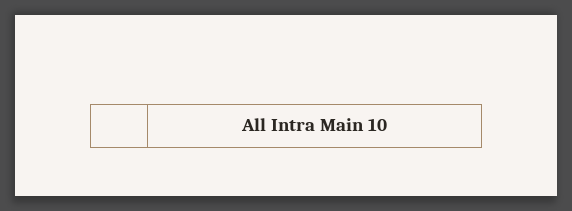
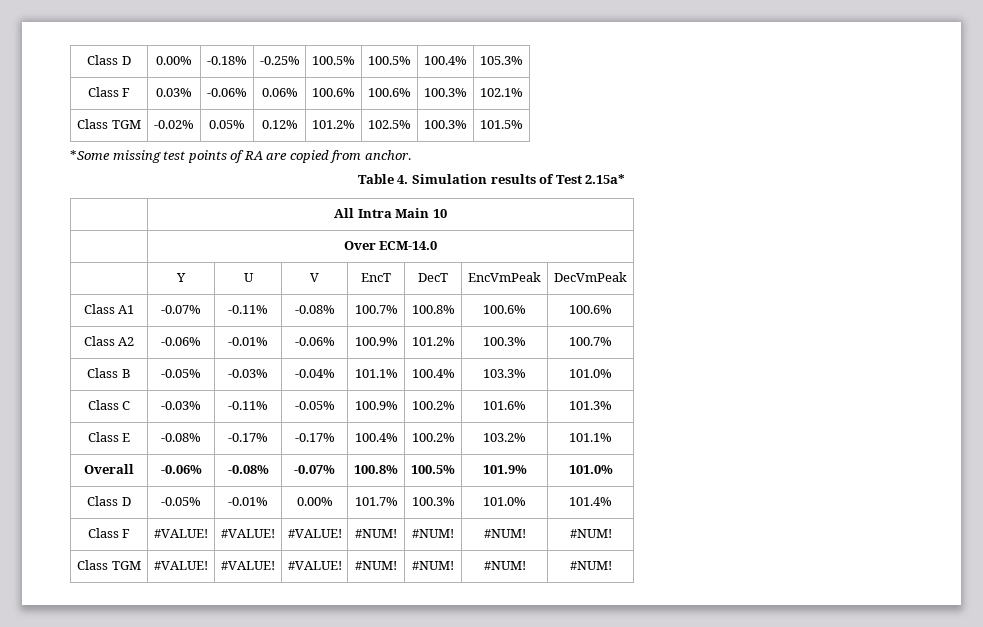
+ Class D | 0.00% | -0.18% | -0.25% | 100.5% | 100.5% | 100.4% | 105.3%
+ Class F | 0.03% | -0.06% | 0.06% | 100.6% | 100.6% | 100.3% | 102.1%
+ Class TGM | -0.02% | 0.05% | 0.12% | 101.2% | 102.5% | 100.3% | 101.5%
+ *Some missing test points of RA are copied from anchor.
+ Table 4. Simulation results of Test 2.15a*
  | All Intra Main 10
+ | Over ECM-14.0
+ | Y | U | V | EncT | DecT | EncVmPeak | DecVmPeak
+ Class A1 | -0.07% | -0.11% | -0.08% | 100.7% | 100.8% | 100.6% | 100.6%
+ Class A2 | -0.06% | -0.01% | -0.06% | 100.9% | 101.2% | 100.3% | 100.7%
+ Class B | -0.05% | -0.03% | -0.04% | 101.1% | 100.4% | 103.3% | 101.0%
+ Class C | -0.03% | -0.11% | -0.05% | 100.9% | 100.2% | 101.6% | 101.3%
+ Class E | -0.08% | -0.17% | -0.17% | 100.4% | 100.2% | 103.2% | 101.1%
+ Overall | -0.06% | -0.08% | -0.07% | 100.8% | 100.5% | 101.9% | 101.0%
+ Class D | -0.05% | -0.01% | 0.00% | 101.7% | 100.3% | 101.0% | 101.4%
+ Class F | #VALUE! | #VALUE! | #VALUE! | #NUM! | #NUM! | #NUM! | #NUM!
+ Class TGM | #VALUE! | #VALUE! | #VALUE! | #NUM! | #NUM! | #NUM! | #NUM!

